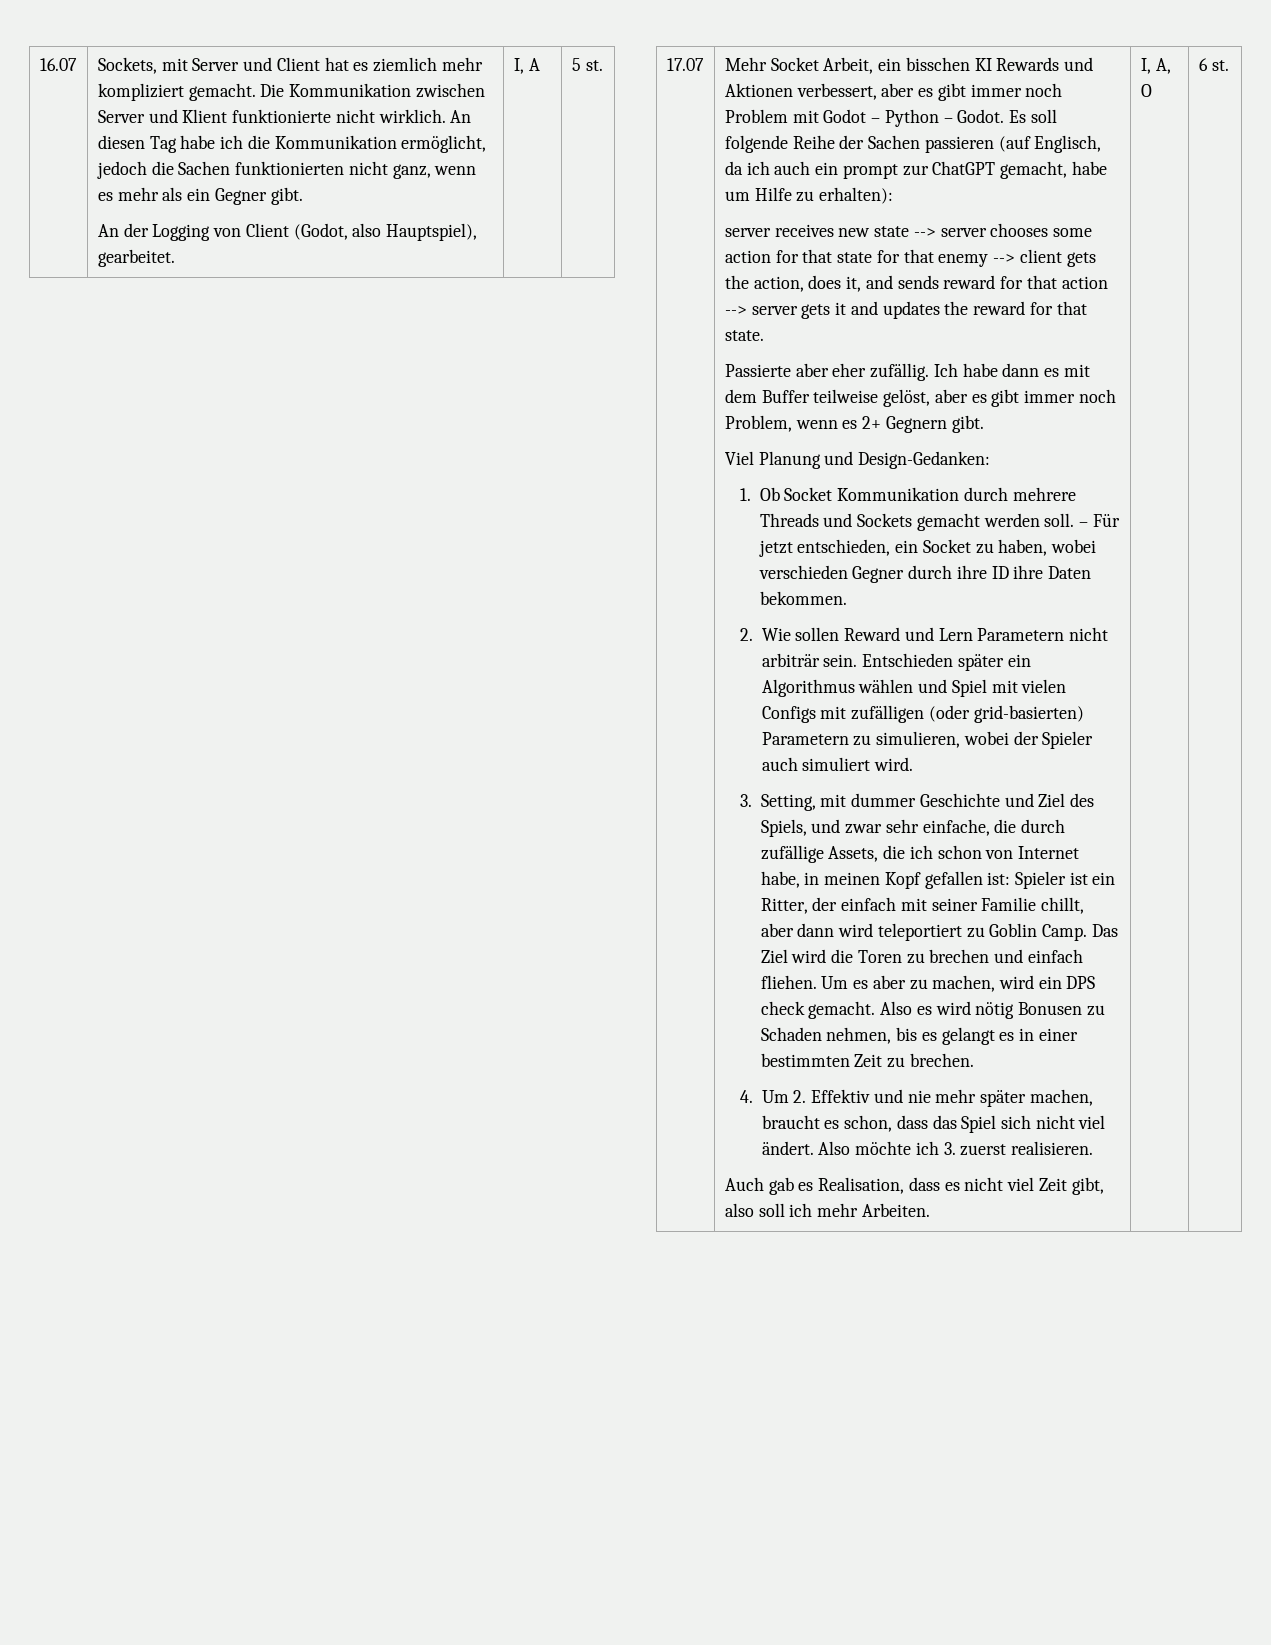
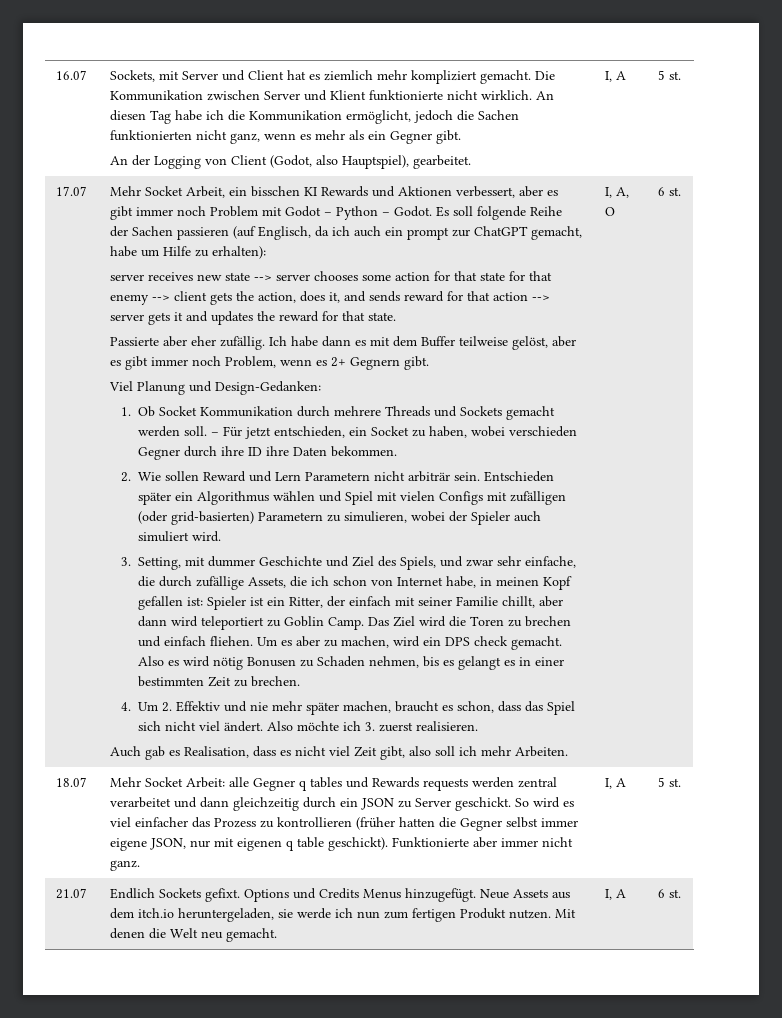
+ 18.07 | Mehr Socket Arbeit: alle Gegner q tables und Rewards requests werden zentral verarbeitet und dann gleichzeitig durch ein JSON zu Server geschickt. So wird es viel einfacher das Prozess zu kontrollieren (früher hatten die Gegner selbst immer eigene JSON, nur mit eigenen q table geschickt). Funktionierte aber immer nicht ganz. | I, A | 5 st.
+ 21.07 | Endlich Sockets gefixt. Options und Credits Menus hinzugefügt. Neue Assets aus dem itch.io heruntergeladen, sie werde ich nun zum fertigen Produkt nutzen. Mit denen die Welt neu gemacht. | I, A | 6 st.

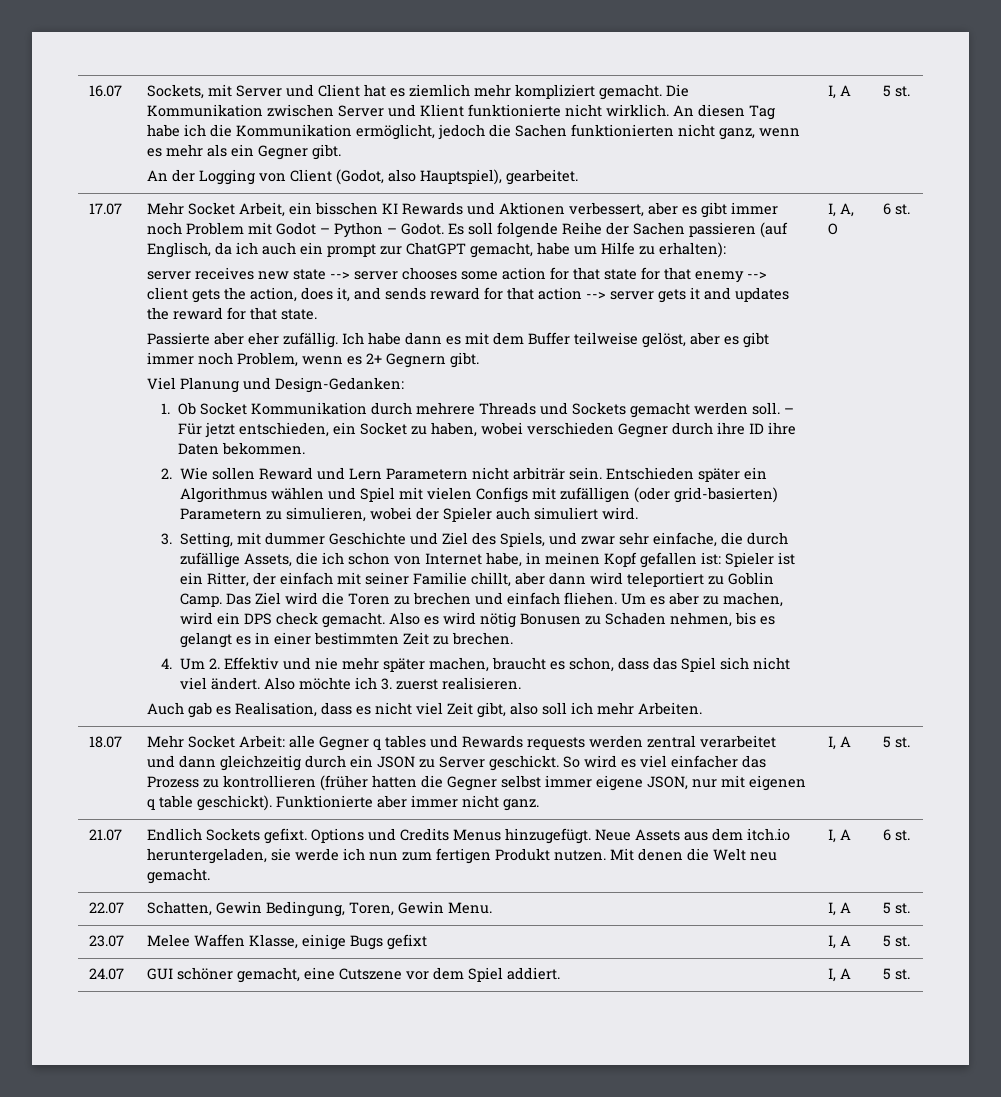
+ 22.07 | Schatten, Gewin Bedingung, Toren, Gewin Menu. | I, A | 5 st.
+ 23.07 | Melee Waffen Klasse, einige Bugs gefixt | I, A | 5 st.
+ 24.07 | GUI schöner gemacht, eine Cutszene vor dem Spiel addiert. | I, A | 5 st.

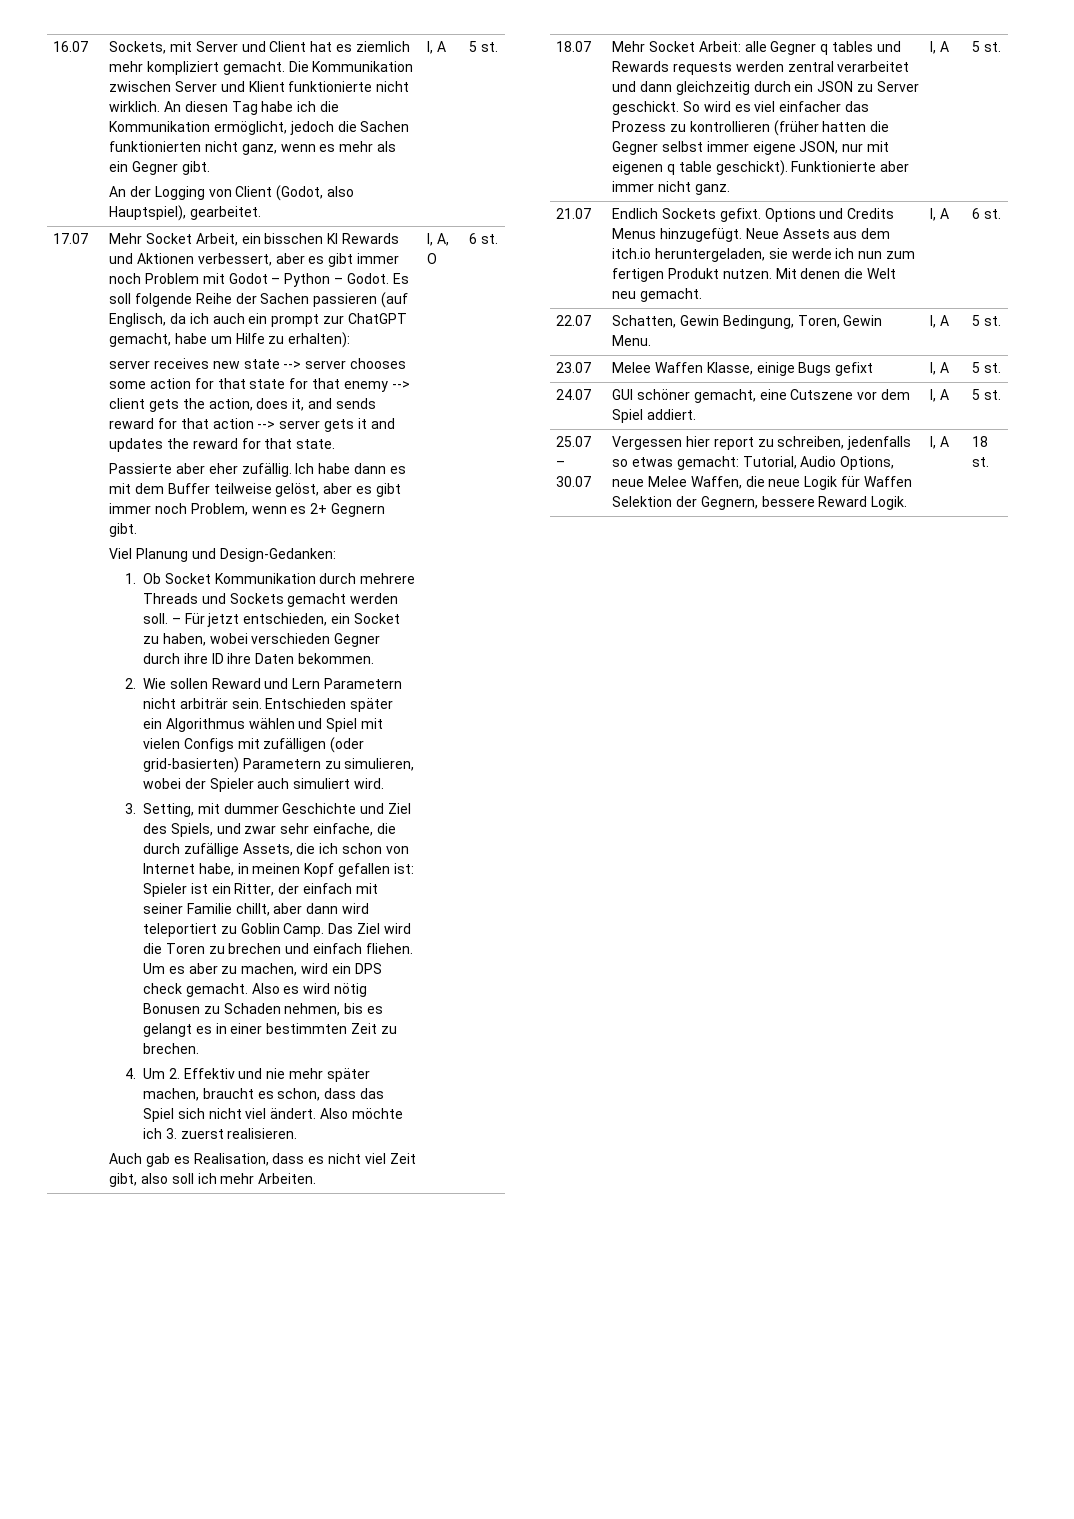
+ 25.07 – 30.07 | Vergessen hier report zu schreiben, jedenfalls so etwas gemacht: Tutorial, Audio Options, neue Melee Waffen, die neue Logik für Waffen Selektion der Gegnern, bessere Reward Logik. | I, A | 18 st.

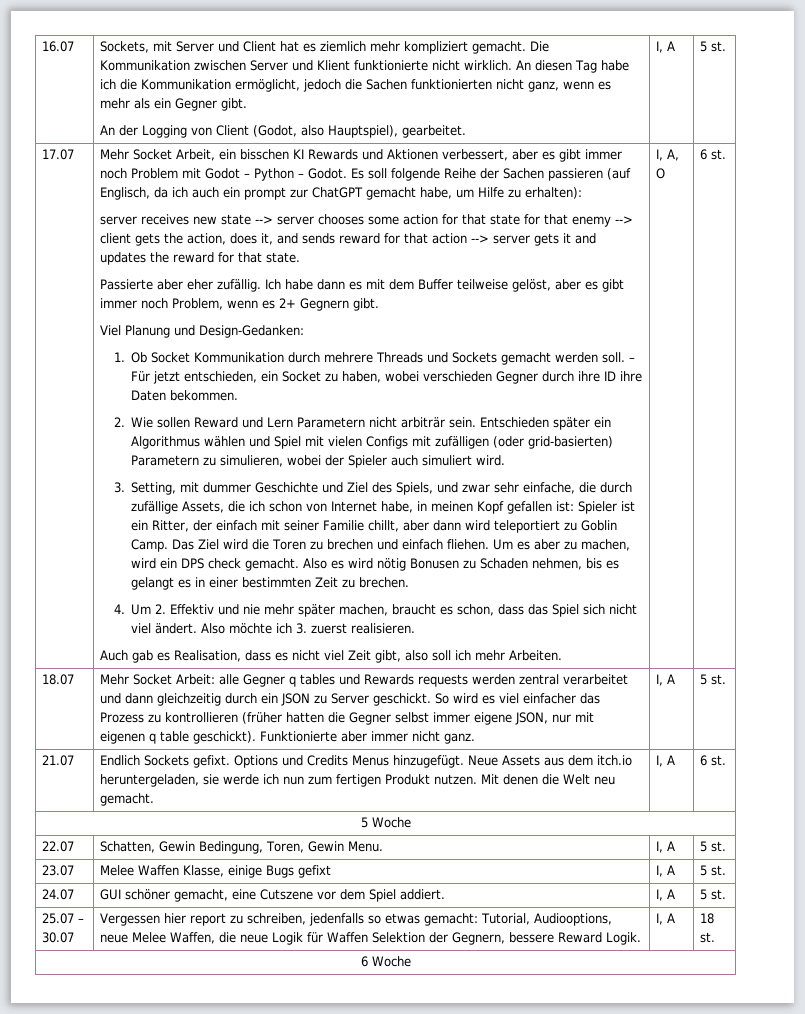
- Es soll folgende Reihe der Sachen passieren (auf Englisch, da ich auch ein prompt zur ChatGPT gemacht, habe um Hilfe zu erhalten):
+ Es soll folgende Reihe der Sachen passieren (auf Englisch, da ich auch ein prompt zur ChatGPT gemacht habe, um Hilfe zu erhalten):
+ 5 Woche
- 25.07 – 30.07 | Vergessen hier report zu schreiben, jedenfalls so etwas gemacht: Tutorial, Audio Options, neue Melee Waffen, die neue Logik für Waffen Selektion der Gegnern, bessere Reward Logik. | I, A | 18 st.
+ 25.07 – 30.07 | Vergessen hier report zu schreiben, jedenfalls so etwas gemacht: Tutorial, Audiooptions, neue Melee Waffen, die neue Logik für Waffen Selektion der Gegnern, bessere Reward Logik. | I, A | 18 st.
+ 6 Woche

